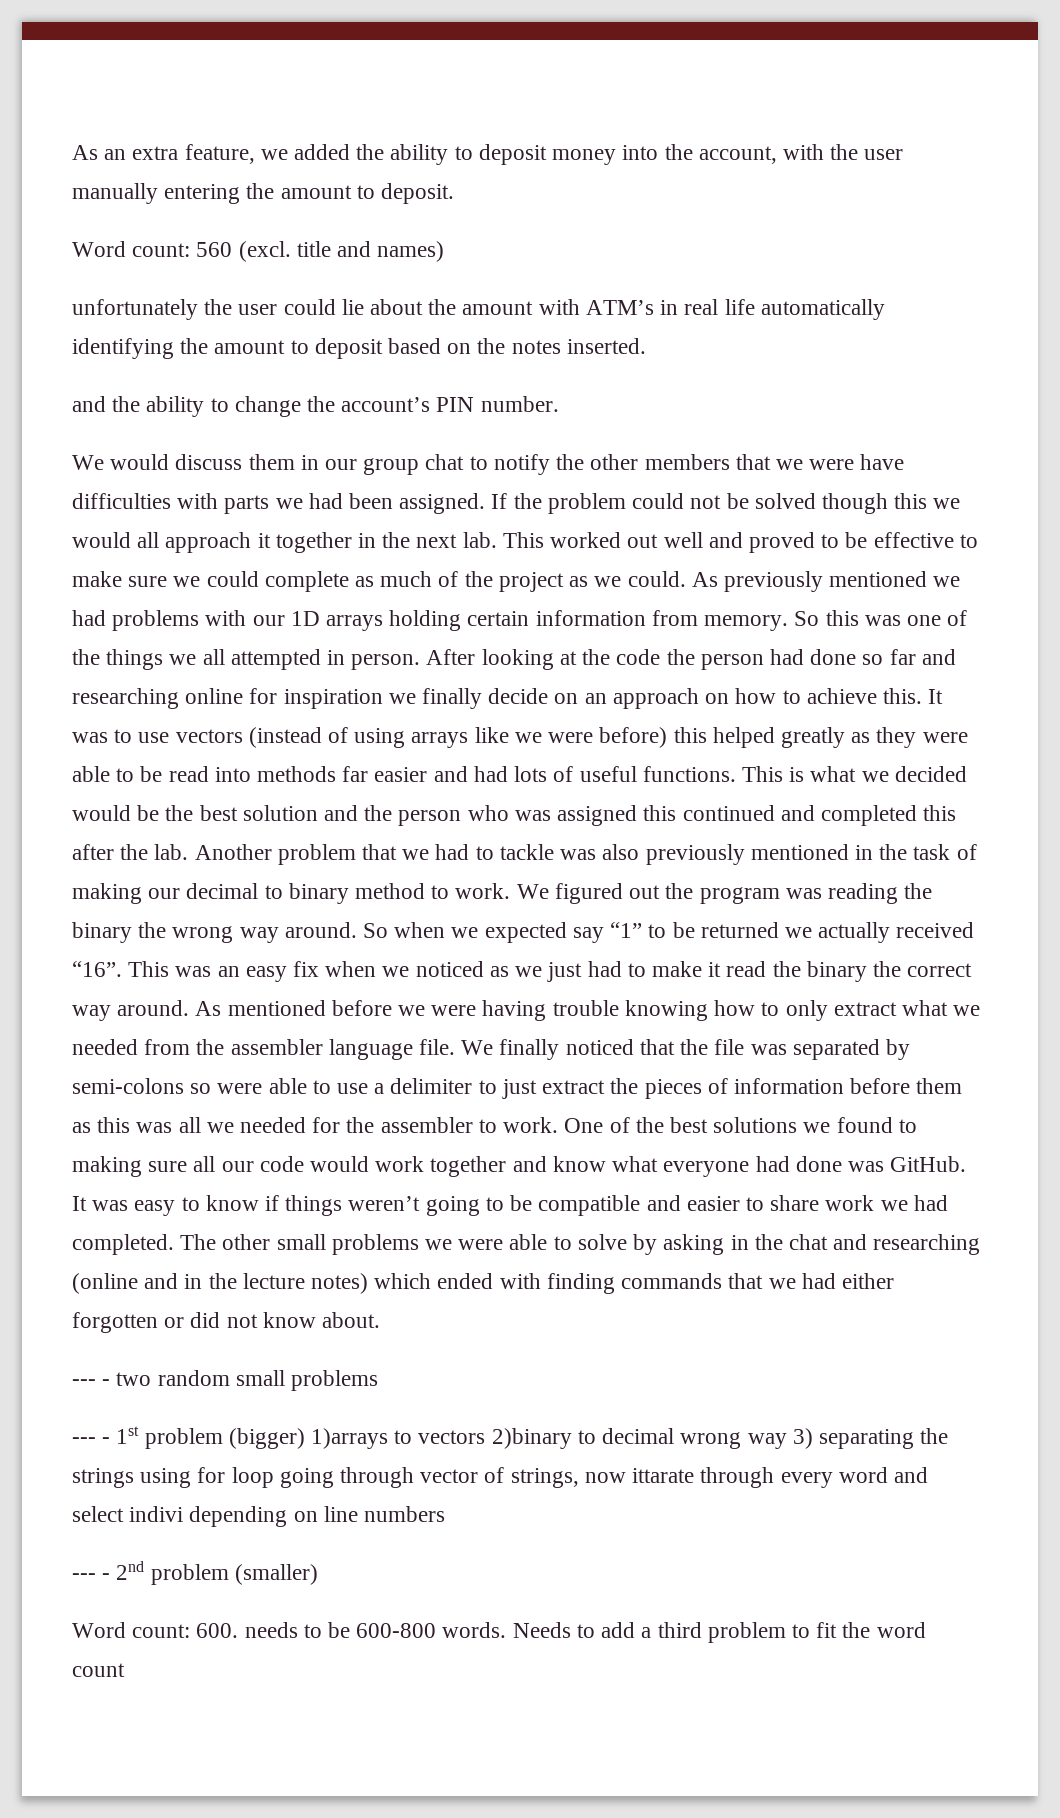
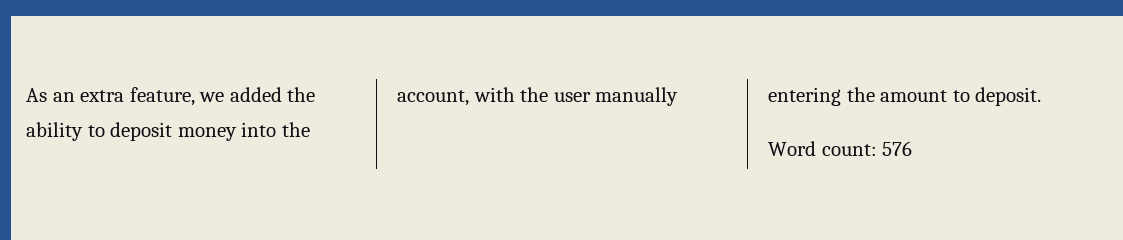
- Word count: 560 (excl. title and names)
- unfortunately the user could lie about the amount with ATM’s in real life automatically identifying the amount to deposit based on the notes inserted.
- and the ability to change the account’s PIN number.
- We would discuss them in our group chat to notify the other members that we were have difficulties with parts we had been assigned. If the problem could not be solved though this we would all approach it together in the next lab. This worked out well and proved to be effective to make sure we could complete as much of the project as we could. As previously mentioned we had problems with our 1D arrays holding certain information from memory. So this was one of the things we all attempted in person. After looking at the code the person had done so far and researching online for inspiration we finally decide on an approach on how to achieve this. It was to use vectors (instead of using arrays like we were before) this helped greatly as they were able to be read into methods far easier and had lots of useful functions. This is what we decided would be the best solution and the person who was assigned this continued and completed this after the lab. Another problem that we had to tackle was also previously mentioned in the task of making our decimal to binary method to work. We figured out the program was reading the binary the wrong way around. So when we expected say “1” to be returned we actually received “16”. This was an easy fix when we noticed as we just had to make it read the binary the correct way around. As mentioned before we were having trouble knowing how to only extract what we needed from the assembler language file. We finally noticed that the file was separated by semi-colons so were able to use a delimiter to just extract the pieces of information before them as this was all we needed for the assembler to work. One of the best solutions we found to making sure all our code would work together and know what everyone had done was GitHub. It was easy to know if things weren’t going to be compatible and easier to share work we had completed. The other small problems we were able to solve by asking in the chat and researching (online and in the lecture notes) which ended with finding commands that we had either forgotten or did not know about.
- --- - two random small problems
- --- - 1st problem (bigger) 1)arrays to vectors 2)binary to decimal wrong way 3) separating the strings using for loop going through vector of strings, now ittarate through every word and select indivi depending on line numbers
- --- - 2nd problem (smaller)
- Word count: 600. needs to be 600-800 words. Needs to add a third problem to fit the word count
+ Word count: 576

